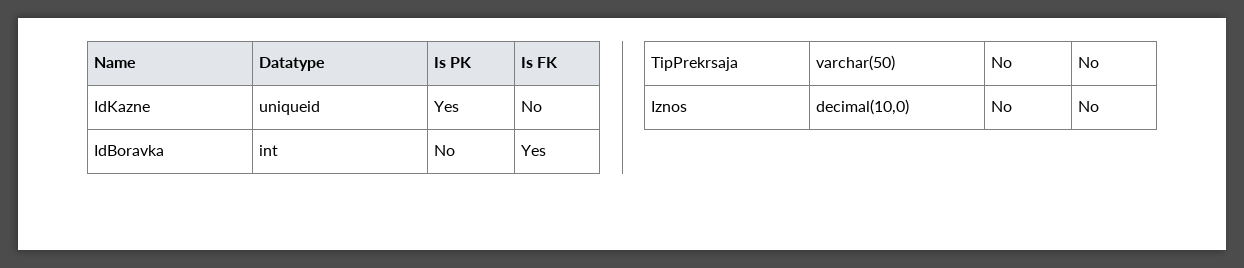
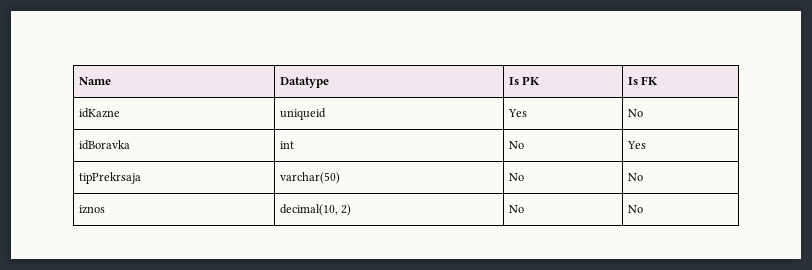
- IdKazne | uniqueid | Yes | No
+ idKazne | uniqueid | Yes | No
- IdBoravka | int | No | Yes
+ idBoravka | int | No | Yes
- TipPrekrsaja | varchar(50) | No | No
+ tipPrekrsaja | varchar(50) | No | No
- Iznos | decimal(10,0) | No | No
+ iznos | decimal(10, 2) | No | No

